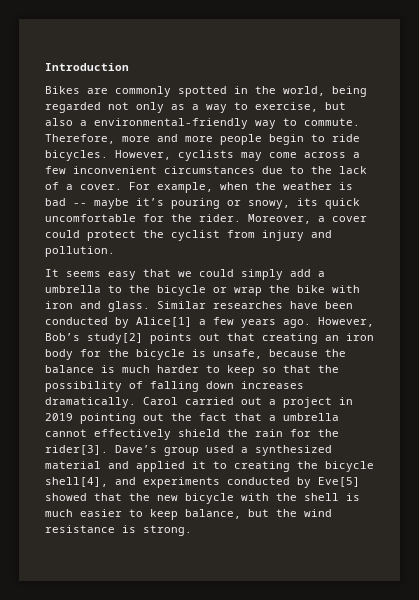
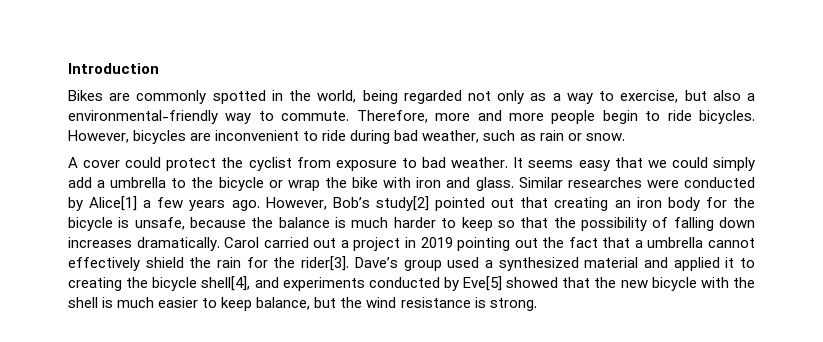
- However, cyclists may come across a few inconvenient circumstances due to the lack of a cover. For example, when the weather is bad -- maybe it’s pouring or snowy, its quick uncomfortable for the rider. Moreover, a cover could protect the cyclist from injury and pollution.
- It seems easy that we could simply add a umbrella to the bicycle or wrap the bike with iron and glass.
+ However, bicycles are inconvenient to ride during bad weather, such as rain or snow.
+ A cover could protect the cyclist from exposure to bad weather. It seems easy that we could simply add a umbrella to the bicycle or wrap the bike with iron and glass.
- Similar researches have been conducted by Alice[1] a few years ago.
+ Similar researches were conducted by Alice[1] a few years ago.
- However, Bob’s study[2] points out that creating an iron body for the bicycle is unsafe, because the balance is much harder to keep so that the possibility of falling down increases dramatically.
+ However, Bob’s study[2] pointed out that creating an iron body for the bicycle is unsafe, because the balance is much harder to keep so that the possibility of falling down increases dramatically.

